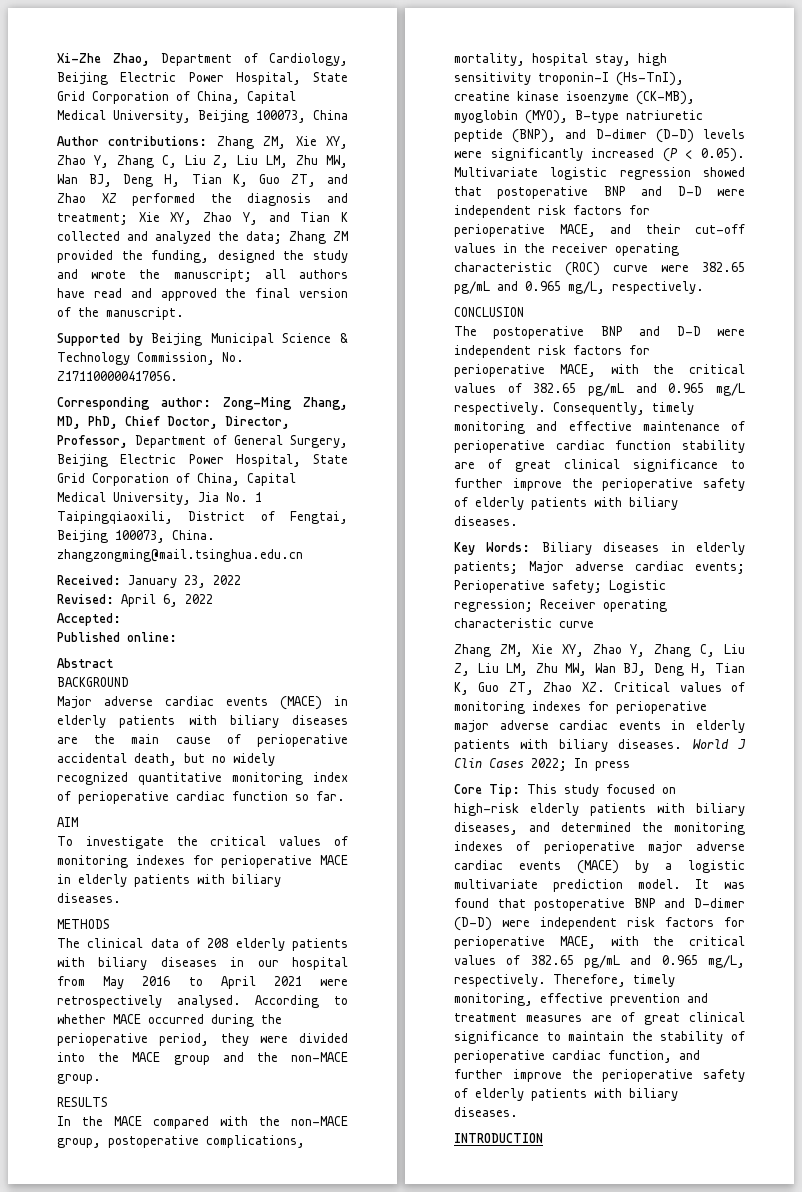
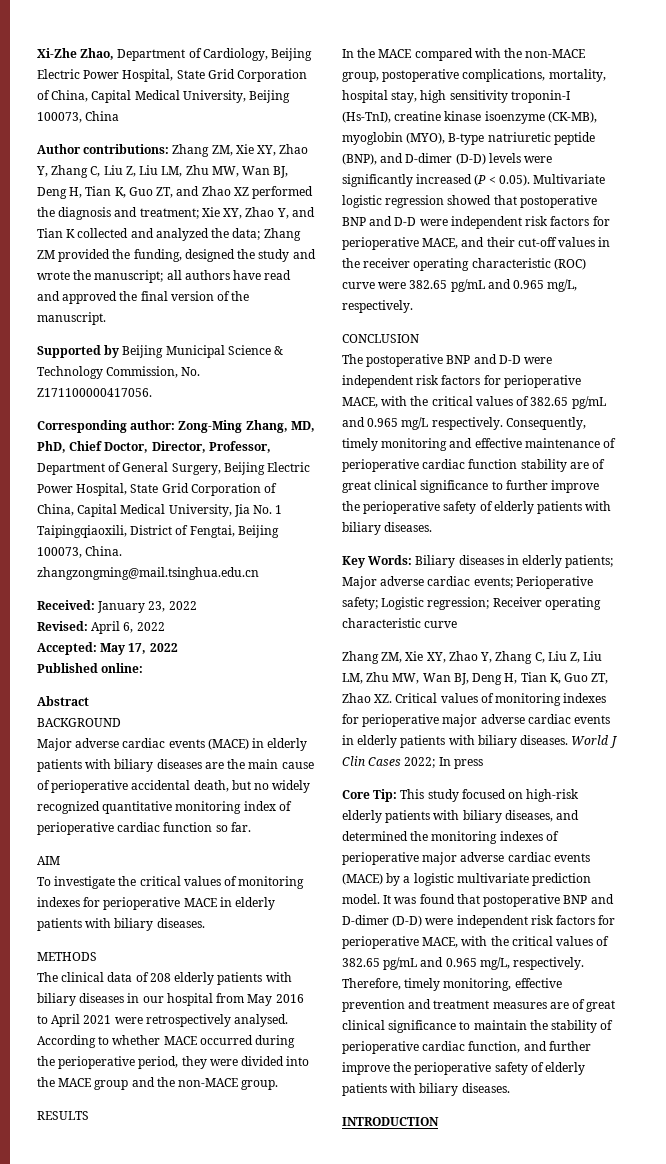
- Accepted:
+ Accepted: May 17, 2022

